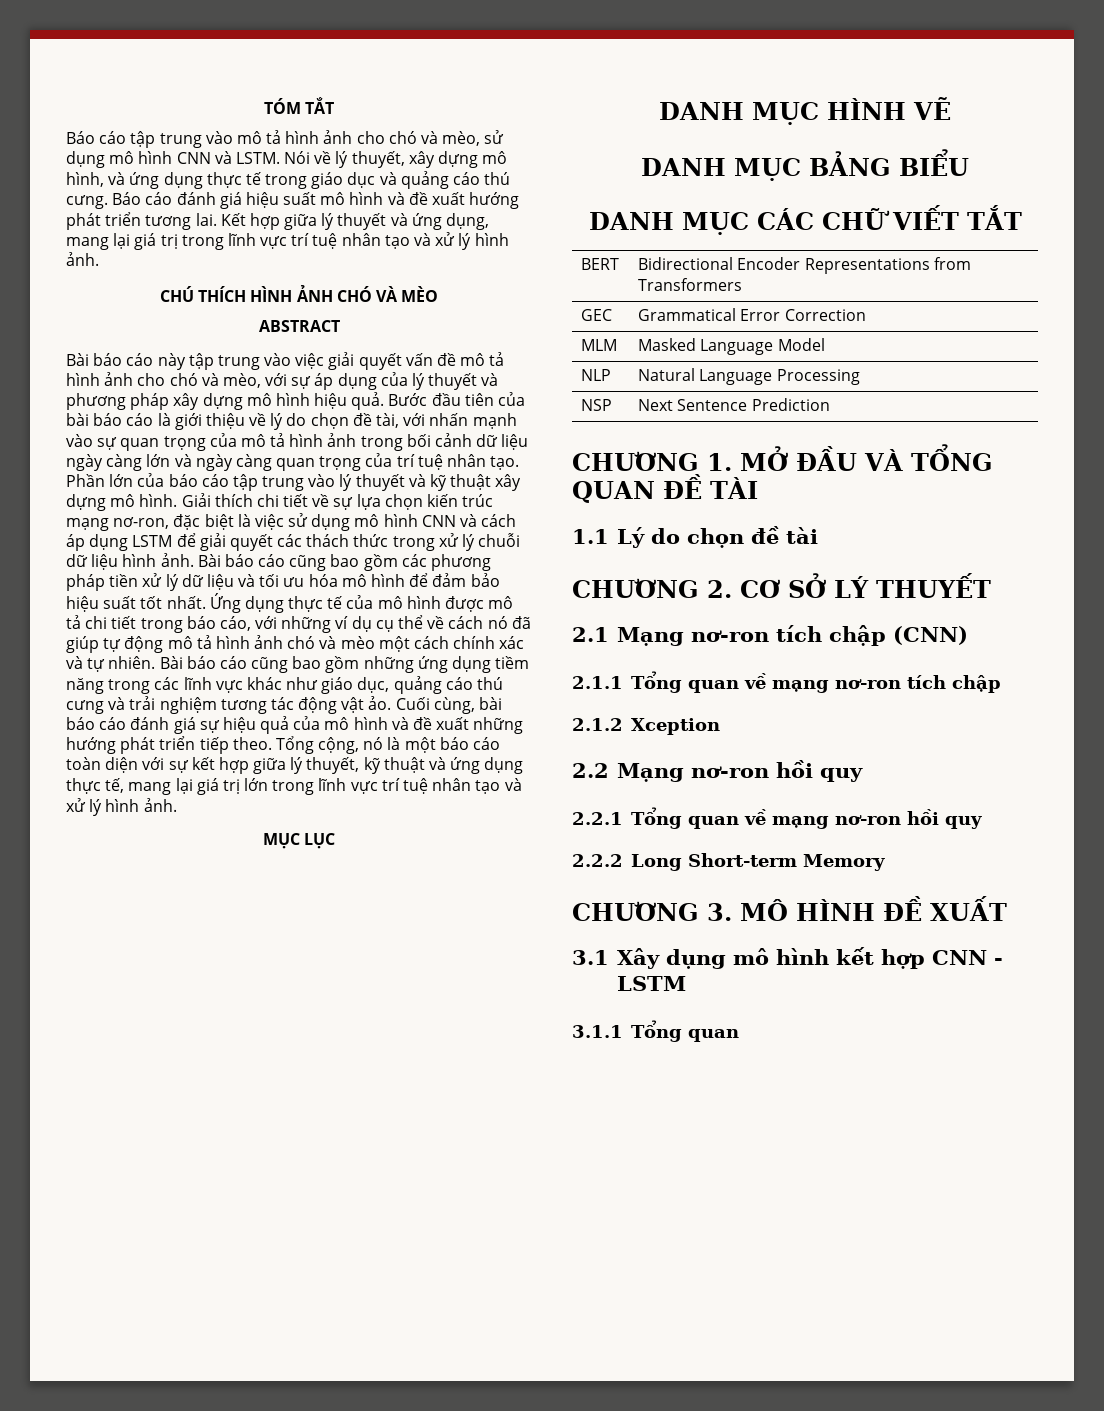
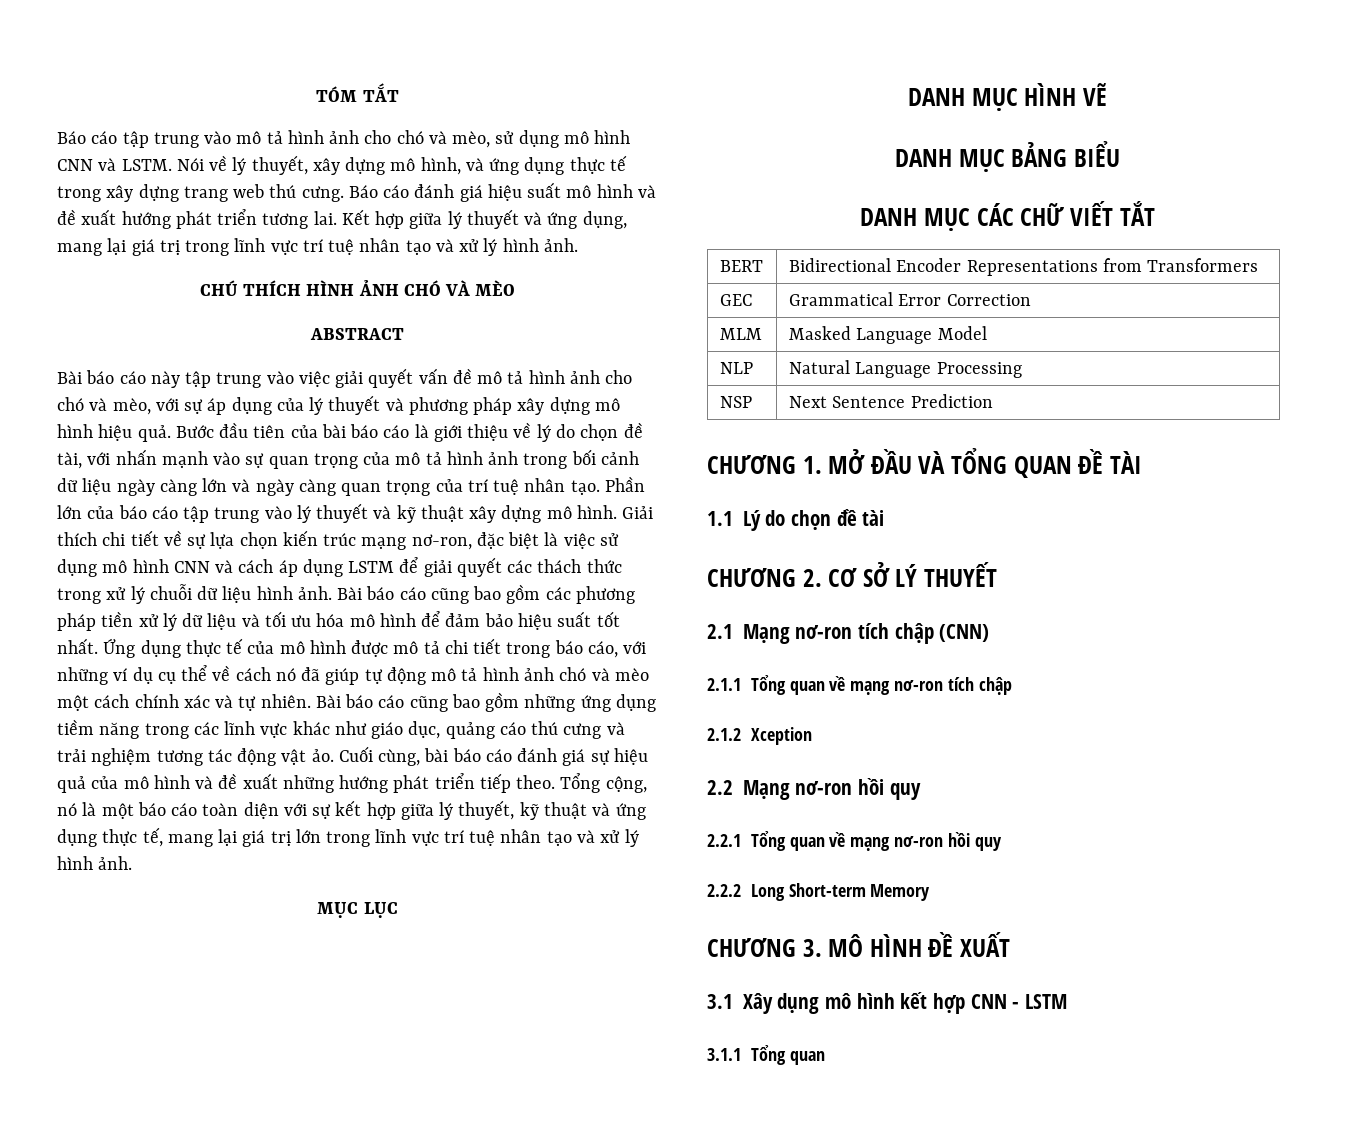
- Nói về lý thuyết, xây dựng mô hình, và ứng dụng thực tế trong giáo dục và quảng cáo thú cưng.
+ Nói về lý thuyết, xây dựng mô hình, và ứng dụng thực tế trong xây dựng trang web thú cưng.

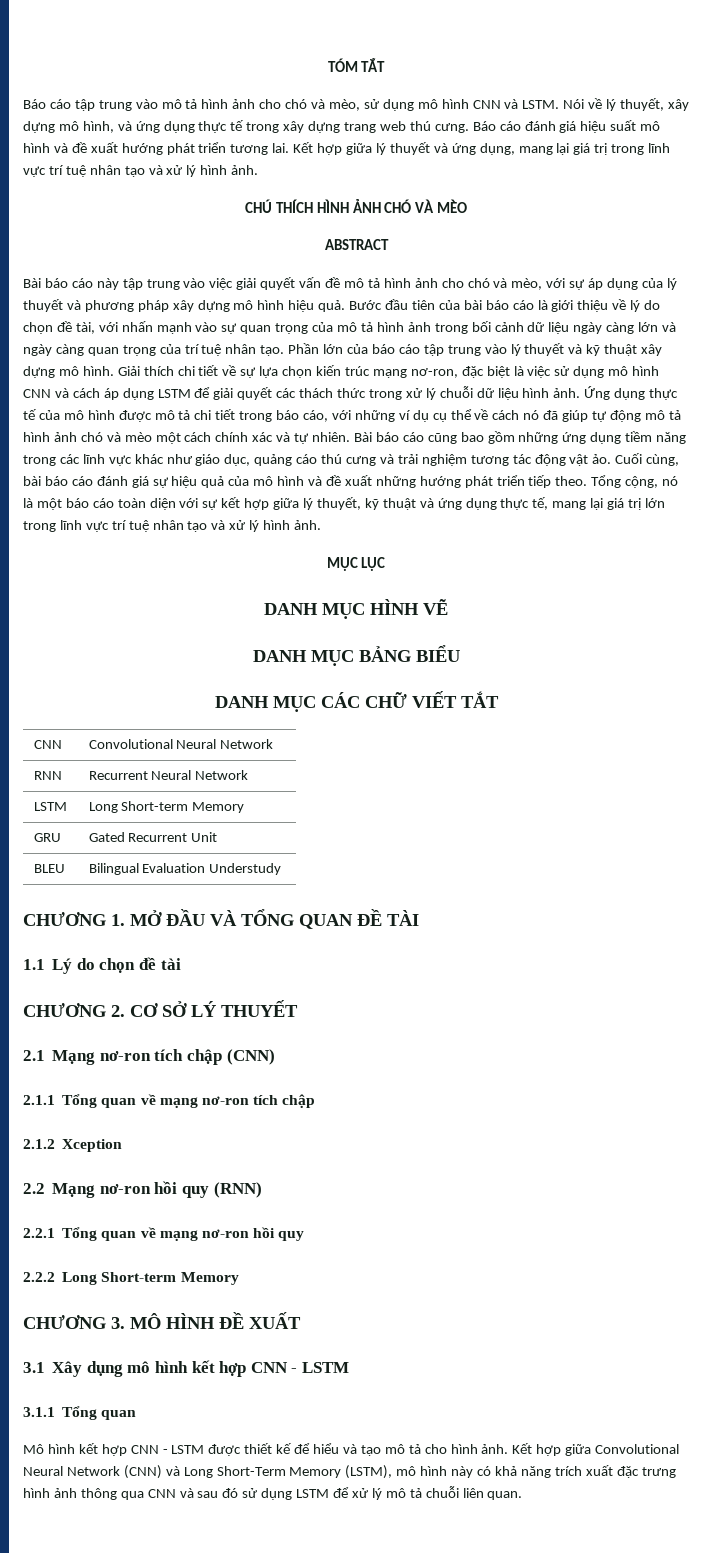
- Bài báo cáo cũng bao gồm các phương pháp tiền xử lý dữ liệu và tối ưu hóa mô hình để đảm bảo hiệu suất tốt nhất.
- BERT | Bidirectional Encoder Representations from Transformers
- GEC | Grammatical Error Correction
- MLM | Masked Language Model
- NLP | Natural Language Processing
- NSP | Next Sentence Prediction
+ CNN | Convolutional Neural Network
+ RNN | Recurrent Neural Network
+ LSTM | Long Short-term Memory
+ GRU | Gated Recurrent Unit
+ BLEU | Bilingual Evaluation Understudy
- 2.2 Mạng nơ-ron hồi quy
+ 2.2 Mạng nơ-ron hồi quy (RNN)
+ Mô hình kết hợp CNN - LSTM được thiết kế để hiểu và tạo mô tả cho hình ảnh. Kết hợp giữa Convolutional Neural Network (CNN) và Long Short-Term Memory (LSTM), mô hình này có khả năng trích xuất đặc trưng hình ảnh thông qua CNN và sau đó sử dụng LSTM để xử lý mô tả chuỗi liên quan.

